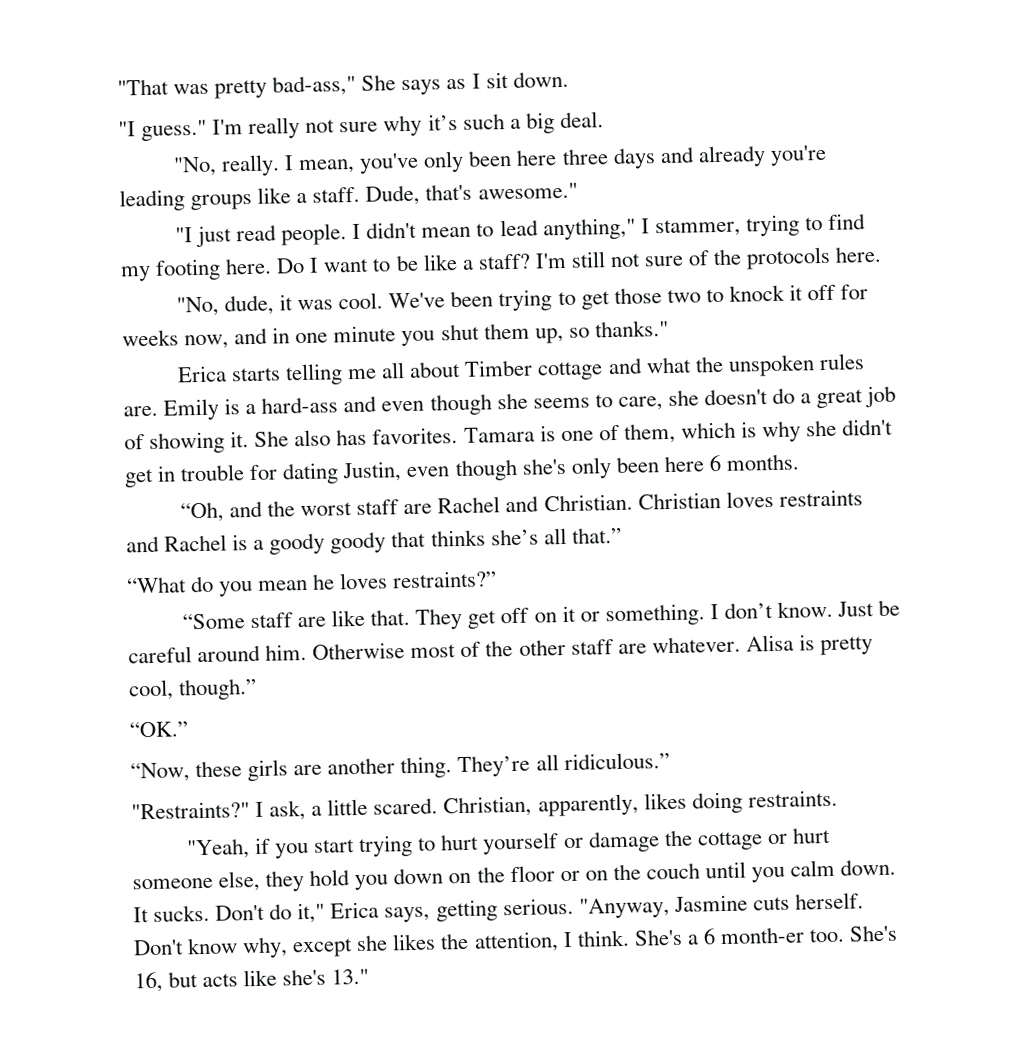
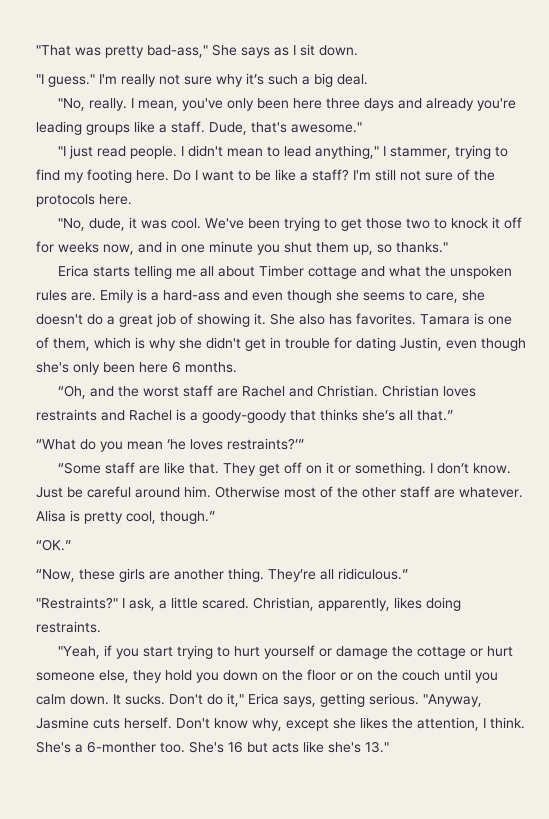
- Christian loves restraints and Rachel is a goody goody that thinks she’s all that.”
+ Christian loves restraints and Rachel is a goody-goody that thinks she’s all that.”
- “What do you mean he loves restraints?”
+ “What do you mean ‘he loves restraints?’”
- She's a 6 month-er too.
+ She's a 6-monther too.
- She's 16, but acts like she's 13."
+ She's 16 but acts like she's 13."

